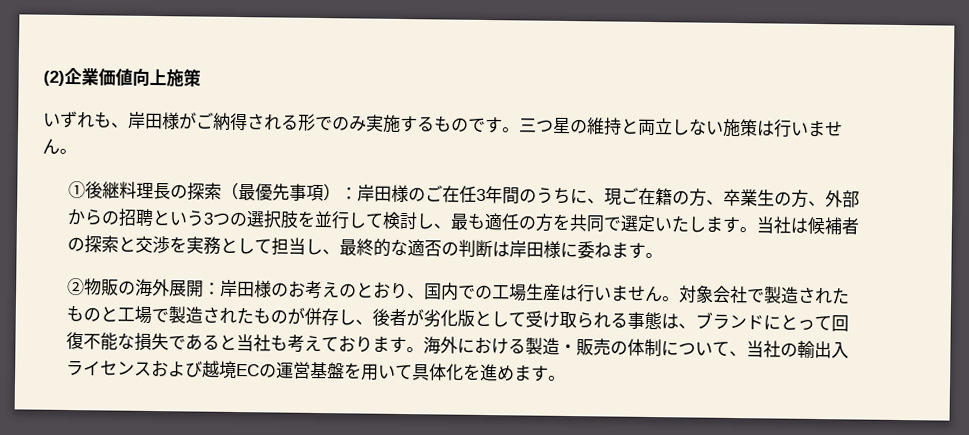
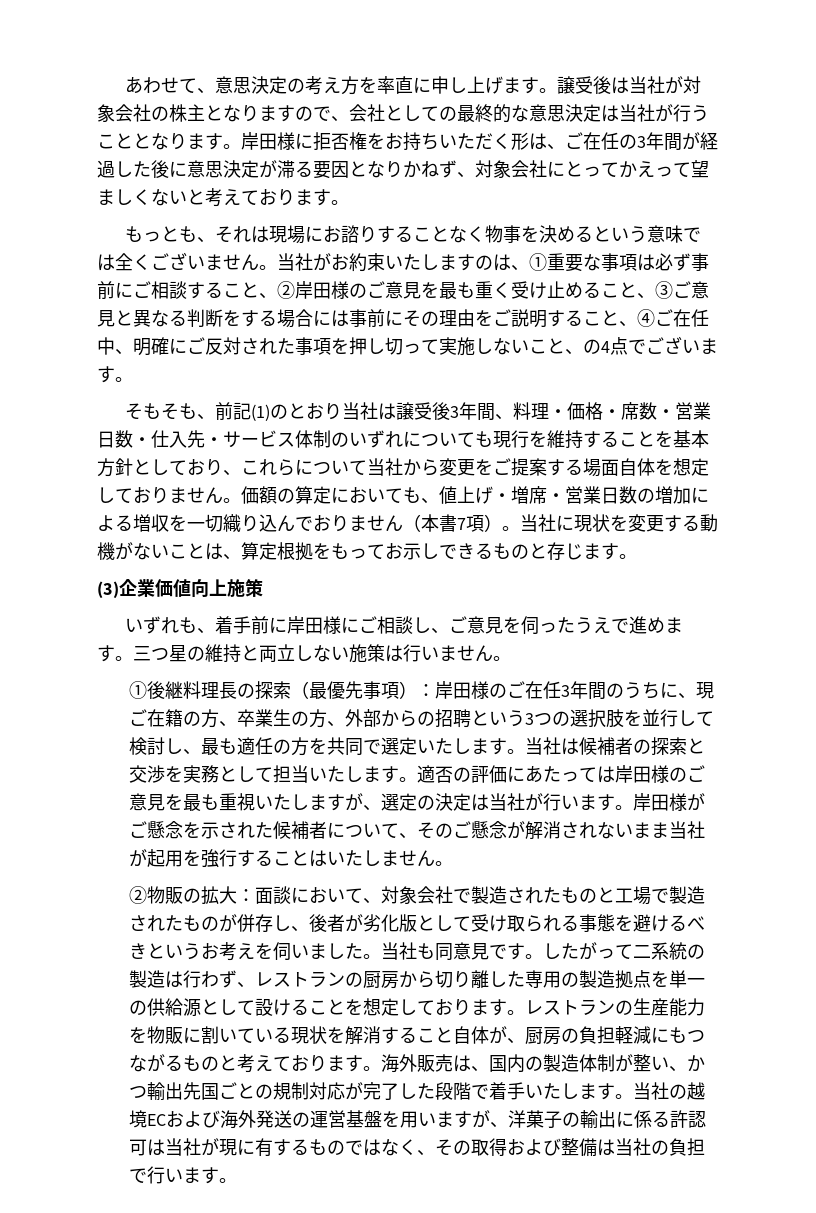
- (2)企業価値向上施策
+ あわせて、意思決定の考え方を率直に申し上げます。譲受後は当社が対象会社の株主となりますので、会社としての最終的な意思決定は当社が行うこととなります。岸田様に拒否権をお持ちいただく形は、ご在任の3年間が経過した後に意思決定が滞る要因となりかねず、対象会社にとってかえって望ましくないと考えております。
+ もっとも、それは現場にお諮りすることなく物事を決めるという意味では全くございません。当社がお約束いたしますのは、①重要な事項は必ず事前にご相談すること、②岸田様のご意見を最も重く受け止めること、③ご意見と異なる判断をする場合には事前にその理由をご説明すること、④ご在任中、明確にご反対された事項を押し切って実施しないこと、の4点でございます。
+ そもそも、前記(1)のとおり当社は譲受後3年間、料理・価格・席数・営業日数・仕入先・サービス体制のいずれについても現行を維持することを基本方針としており、これらについて当社から変更をご提案する場面自体を想定しておりません。価額の算定においても、値上げ・増席・営業日数の増加による増収を一切織り込んでおりません（本書7項）。当社に現状を変更する動機がないことは、算定根拠をもってお示しできるものと存じます。
+ (3)企業価値向上施策
- いずれも、岸田様がご納得される形でのみ実施するものです。
+ いずれも、着手前に岸田様にご相談し、ご意見を伺ったうえで進めます。
- 当社は候補者の探索と交渉を実務として担当し、最終的な適否の判断は岸田様に委ねます。
- ②物販の海外展開：岸田様のお考えのとおり、国内での工場生産は行いません。対象会社で製造されたものと工場で製造されたものが併存し、後者が劣化版として受け取られる事態は、ブランドにとって回復不能な損失であると当社も考えております。
+ 当社は候補者の探索と交渉を実務として担当いたします。適否の評価にあたっては岸田様のご意見を最も重視いたしますが、選定の決定は当社が行います。岸田様がご懸念を示された候補者について、そのご懸念が解消されないまま当社が起用を強行することはいたしません。
+ ②物販の拡大：面談において、対象会社で製造されたものと工場で製造されたものが併存し、後者が劣化版として受け取られる事態を避けるべきというお考えを伺いました。当社も同意見です。したがって二系統の製造は行わず、レストランの厨房から切り離した専用の製造拠点を単一の供給源として設けることを想定しております。レストランの生産能力を物販に割いている現状を解消すること自体が、厨房の負担軽減にもつながるものと考えております。
- 海外における製造・販売の体制について、当社の輸出入ライセンスおよび越境ECの運営基盤を用いて具体化を進めます。
+ 海外販売は、国内の製造体制が整い、かつ輸出先国ごとの規制対応が完了した段階で着手いたします。当社の越境ECおよび海外発送の運営基盤を用いますが、洋菓子の輸出に係る許認可は当社が現に有するものではなく、その取得および整備は当社の負担で行います。

